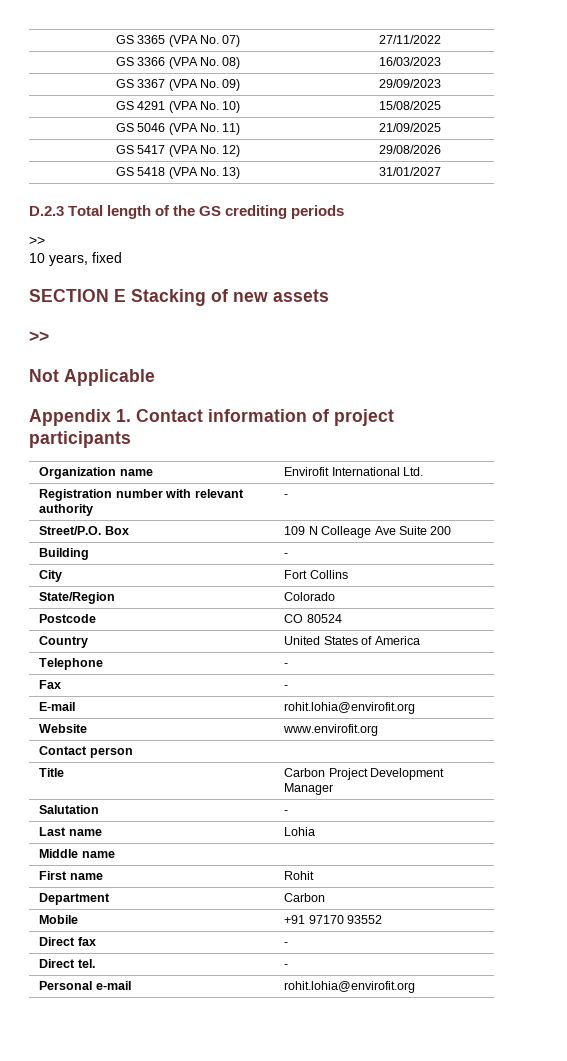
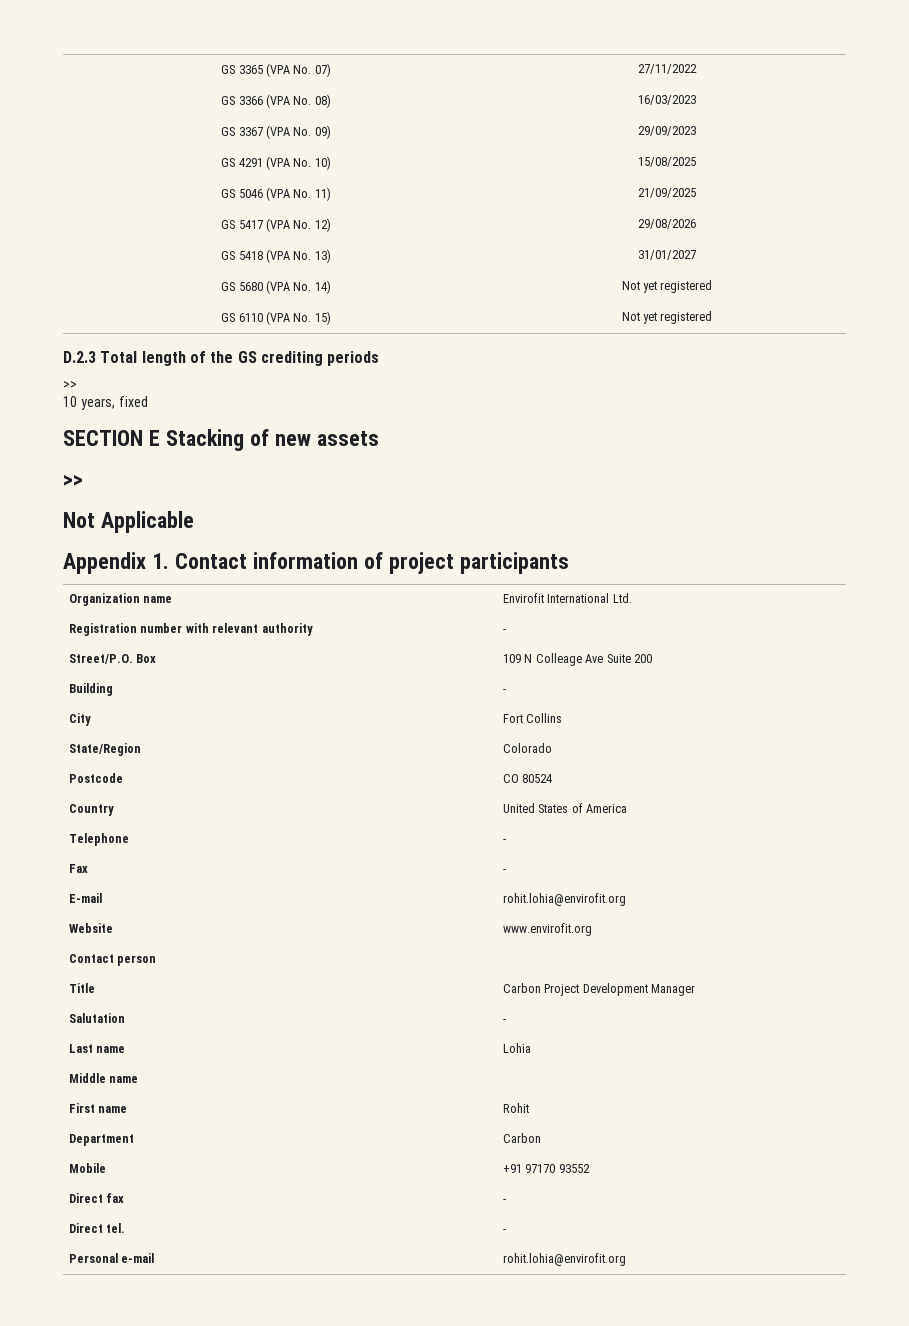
+ GS 5680 (VPA No. 14) | Not yet registered
+ GS 6110 (VPA No. 15) | Not yet registered

